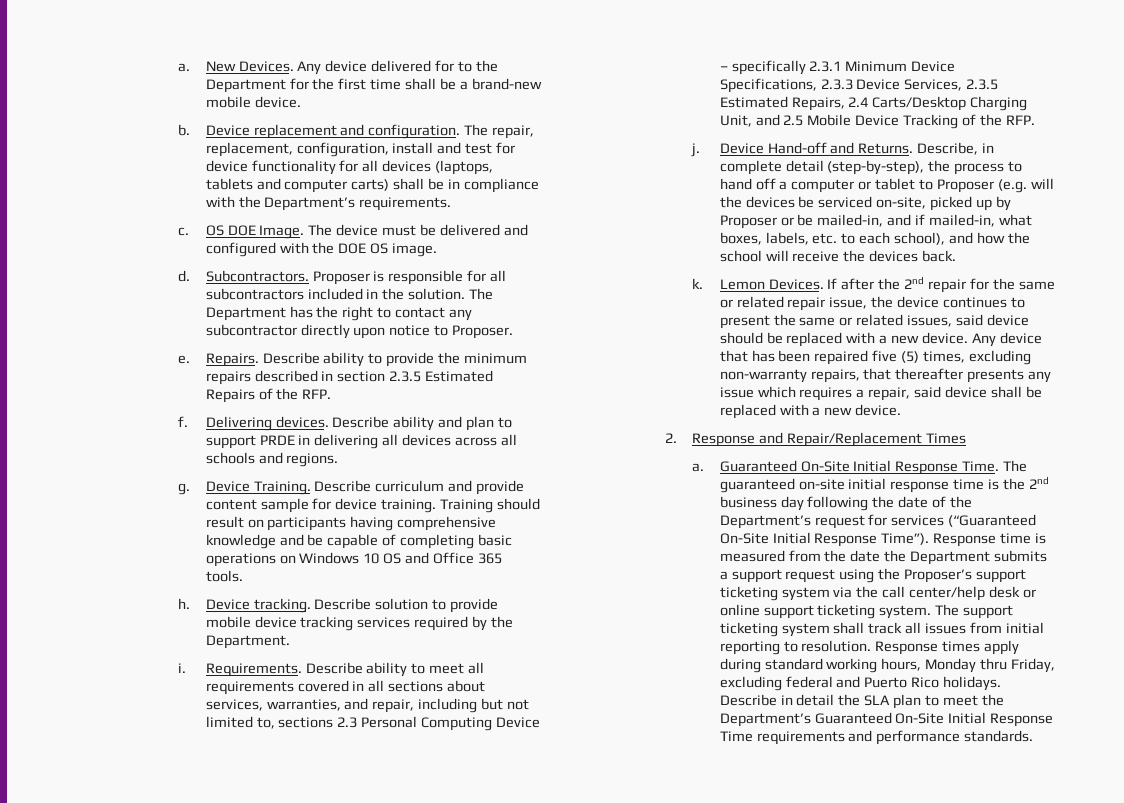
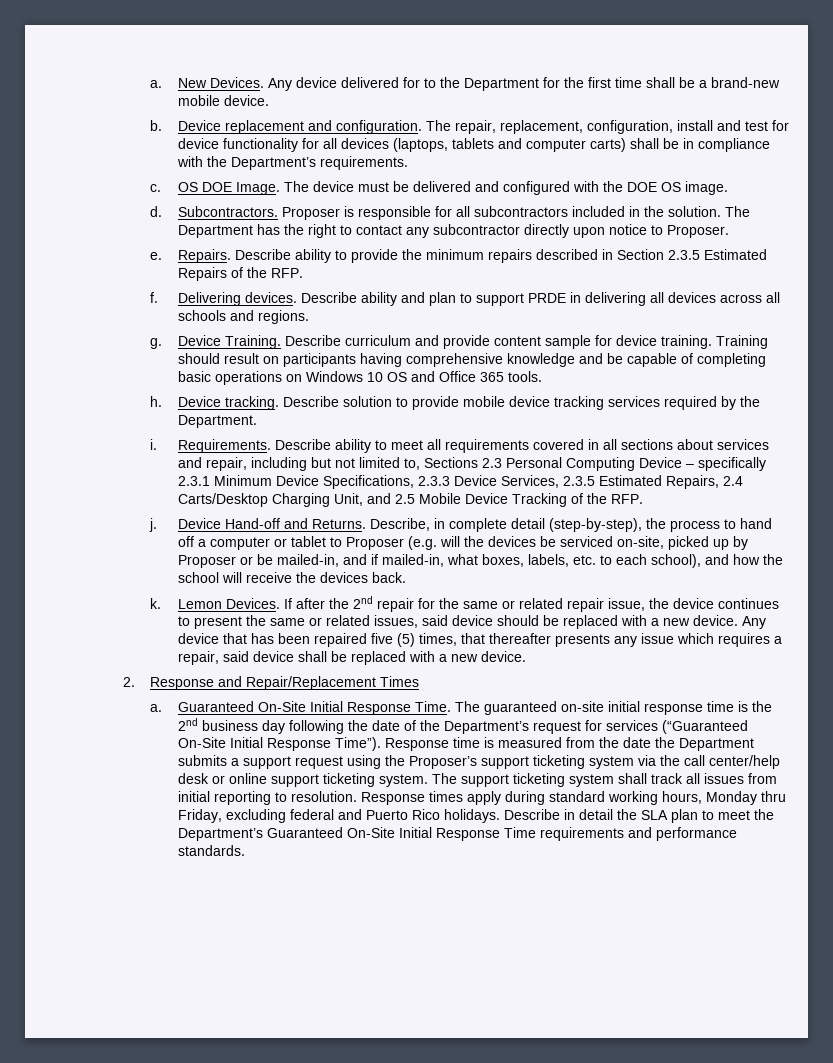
- Describe ability to provide the minimum repairs described in section 2.3.5 Estimated Repairs of the RFP.
+ Describe ability to provide the minimum repairs described in Section 2.3.5 Estimated Repairs of the RFP.
- Describe ability to meet all requirements covered in all sections about services, warranties, and repair, including but not limited to, sections 2.3 Personal Computing Device – specifically 2.3.1 Minimum Device Specifications, 2.3.3 Device Services, 2.3.5 Estimated Repairs, 2.4 Carts/Desktop Charging Unit, and 2.5 Mobile Device Tracking of the RFP.
+ Describe ability to meet all requirements covered in all sections about services and repair, including but not limited to, Sections 2.3 Personal Computing Device – specifically 2.3.1 Minimum Device Specifications, 2.3.3 Device Services, 2.3.5 Estimated Repairs, 2.4 Carts/Desktop Charging Unit, and 2.5 Mobile Device Tracking of the RFP.
- Any device that has been repaired five (5) times, excluding non-warranty repairs, that thereafter presents any issue which requires a repair, said device shall be replaced with a new device.
+ Any device that has been repaired five (5) times, that thereafter presents any issue which requires a repair, said device shall be replaced with a new device.

